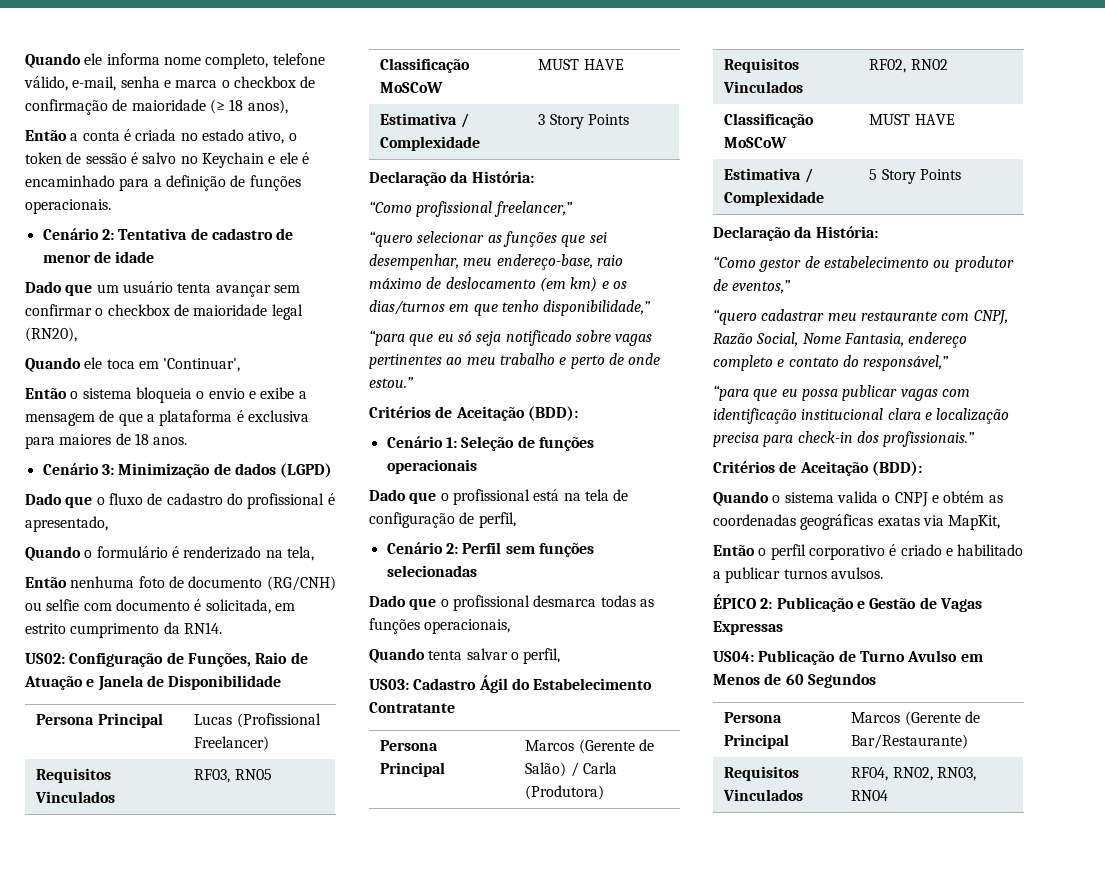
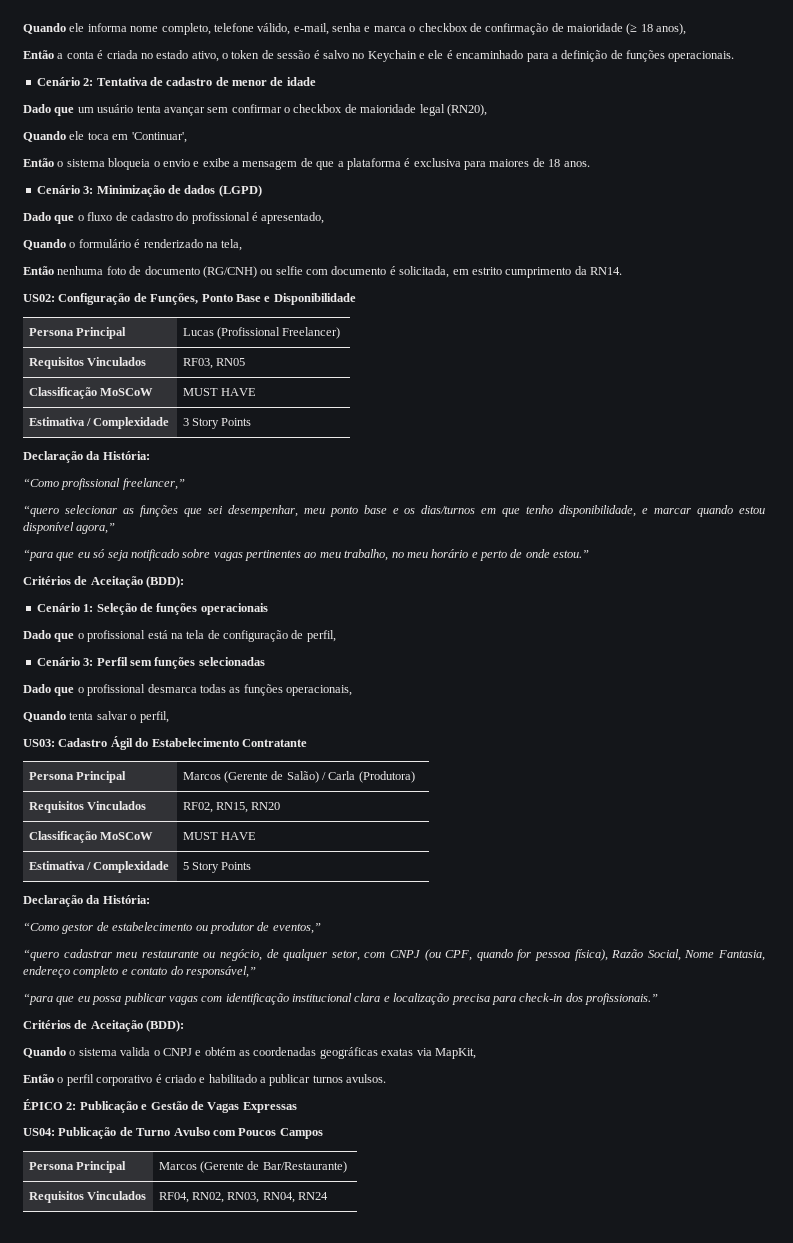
- US02: Configuração de Funções, Raio de Atuação e Janela de Disponibilidade
+ US02: Configuração de Funções, Ponto Base e Disponibilidade
- “quero selecionar as funções que sei desempenhar, meu endereço-base, raio máximo de deslocamento (em km) e os dias/turnos em que tenho disponibilidade,”
+ “quero selecionar as funções que sei desempenhar, meu ponto base e os dias/turnos em que tenho disponibilidade, e marcar quando estou disponível agora,”
- “para que eu só seja notificado sobre vagas pertinentes ao meu trabalho e perto de onde estou.”
+ “para que eu só seja notificado sobre vagas pertinentes ao meu trabalho, no meu horário e perto de onde estou.”
- Cenário 2: Perfil sem funções selecionadas
+ Cenário 3: Perfil sem funções selecionadas
- Requisitos Vinculados | RF02, RN02
+ Requisitos Vinculados | RF02, RN15, RN20
- “quero cadastrar meu restaurante com CNPJ, Razão Social, Nome Fantasia, endereço completo e contato do responsável,”
+ “quero cadastrar meu restaurante ou negócio, de qualquer setor, com CNPJ (ou CPF, quando for pessoa física), Razão Social, Nome Fantasia, endereço completo e contato do responsável,”
- US04: Publicação de Turno Avulso em Menos de 60 Segundos
+ US04: Publicação de Turno Avulso com Poucos Campos
- Requisitos Vinculados | RF04, RN02, RN03, RN04
+ Requisitos Vinculados | RF04, RN02, RN03, RN04, RN24

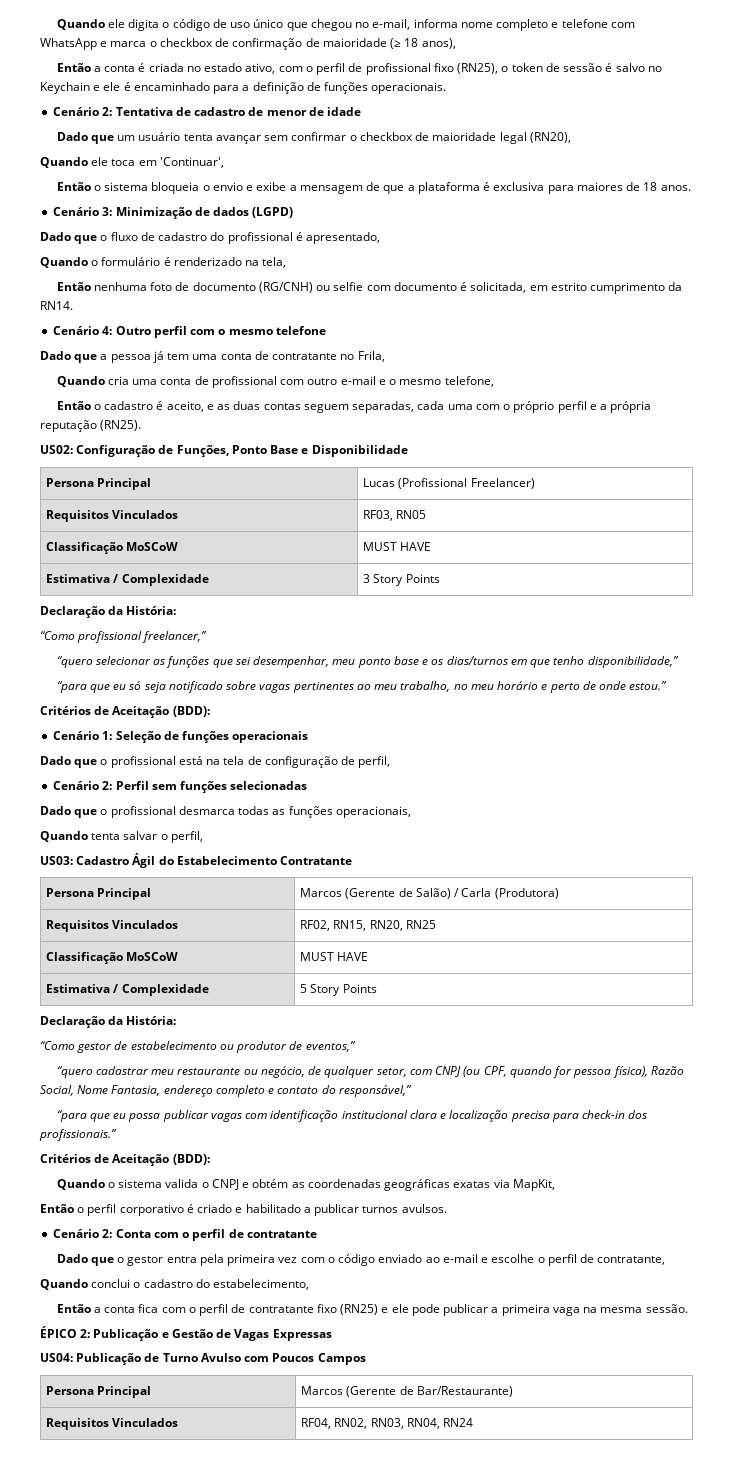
- Quando ele informa nome completo, telefone válido, e-mail, senha e marca o checkbox de confirmação de maioridade (≥ 18 anos),
+ Quando ele digita o código de uso único que chegou no e-mail, informa nome completo e telefone com WhatsApp e marca o checkbox de confirmação de maioridade (≥ 18 anos),
- Então a conta é criada no estado ativo, o token de sessão é salvo no Keychain e ele é encaminhado para a definição de funções operacionais.
+ Então a conta é criada no estado ativo, com o perfil de profissional fixo (RN25), o token de sessão é salvo no Keychain e ele é encaminhado para a definição de funções operacionais.
+ Cenário 4: Outro perfil com o mesmo telefone
+ Dado que a pessoa já tem uma conta de contratante no Frila,
+ Quando cria uma conta de profissional com outro e-mail e o mesmo telefone,
+ Então o cadastro é aceito, e as duas contas seguem separadas, cada uma com o próprio perfil e a própria reputação (RN25).
- “quero selecionar as funções que sei desempenhar, meu ponto base e os dias/turnos em que tenho disponibilidade, e marcar quando estou disponível agora,”
+ “quero selecionar as funções que sei desempenhar, meu ponto base e os dias/turnos em que tenho disponibilidade,”
- Cenário 3: Perfil sem funções selecionadas
+ Cenário 2: Perfil sem funções selecionadas
- Requisitos Vinculados | RF02, RN15, RN20
+ Requisitos Vinculados | RF02, RN15, RN20, RN25
+ Cenário 2: Conta com o perfil de contratante
+ Dado que o gestor entra pela primeira vez com o código enviado ao e-mail e escolhe o perfil de contratante,
+ Quando conclui o cadastro do estabelecimento,
+ Então a conta fica com o perfil de contratante fixo (RN25) e ele pode publicar a primeira vaga na mesma sessão.

